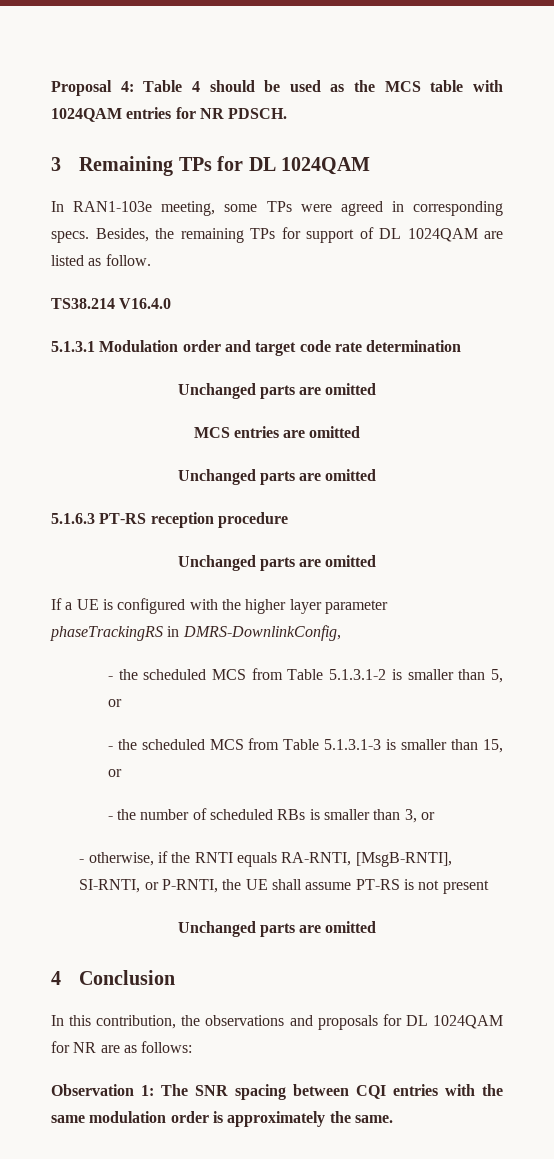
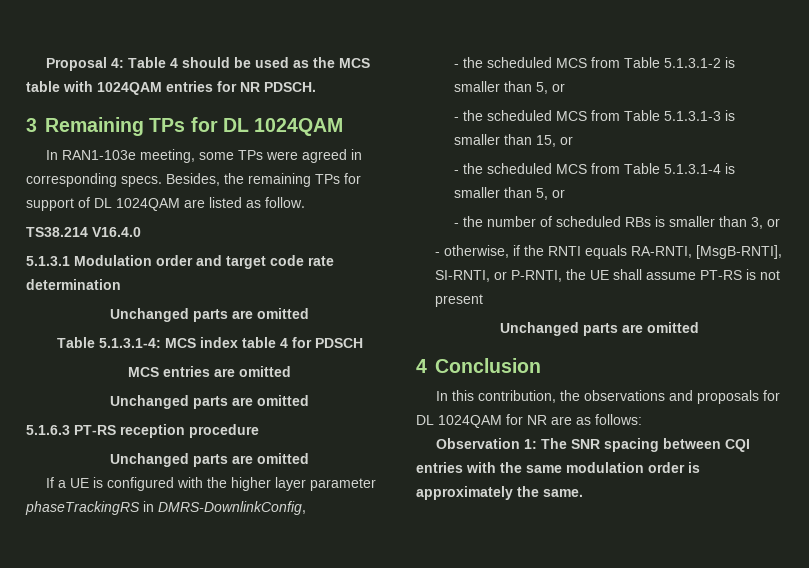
+ Table 5.1.3.1-4: MCS index table 4 for PDSCH
+ - the scheduled MCS from Table 5.1.3.1-4 is smaller than 5, or

